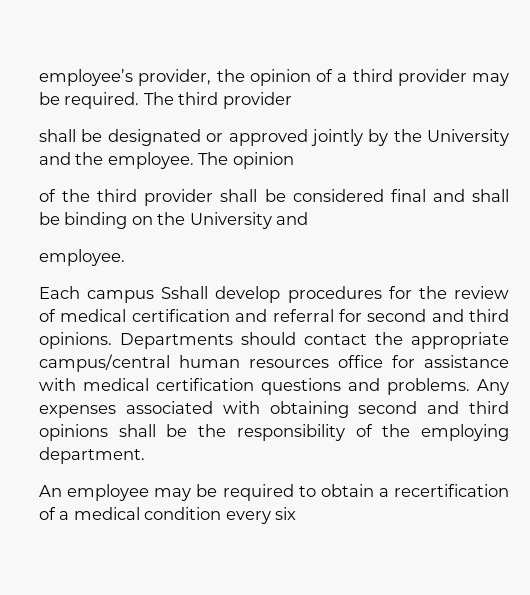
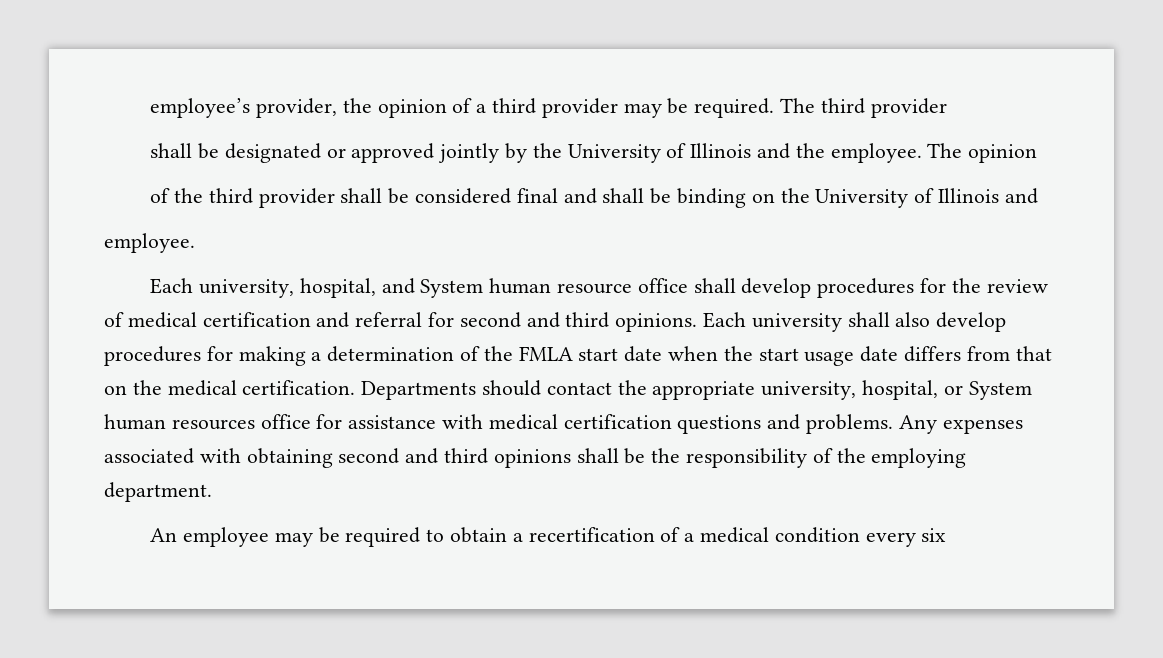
- shall be designated or approved jointly by the University and the employee.
+ shall be designated or approved jointly by the University of Illinois and the employee.
- of the third provider shall be considered final and shall be binding on the University and
+ of the third provider shall be considered final and shall be binding on the University of Illinois and
- Each campus Sshall develop procedures for the review of medical certification and referral for second and third opinions.
+ Each university, hospital, and System human resource office shall develop procedures for the review of medical certification and referral for second and third opinions.
+ Each university shall also develop procedures for making a determination of the FMLA start date when the start usage date differs from that on the medical certification.
- Departments should contact the appropriate campus/central human resources office for assistance with medical certification questions and problems.
+ Departments should contact the appropriate university, hospital, or System human resources office for assistance with medical certification questions and problems.

